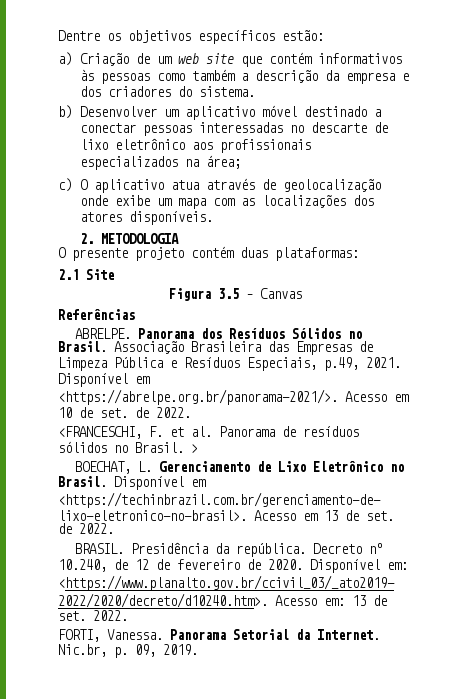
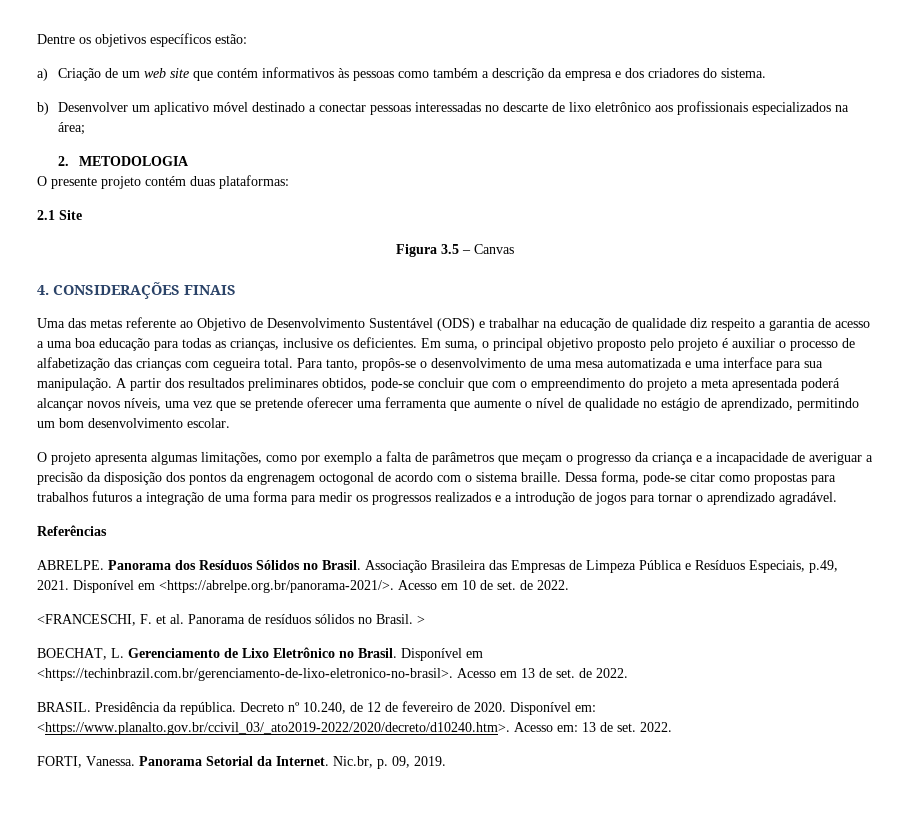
- c) O aplicativo atua através de geolocalização onde exibe um mapa com as localizações dos atores disponíveis.
+ 4. CONSIDERAÇÕES FINAIS
+ Uma das metas referente ao Objetivo de Desenvolvimento Sustentável (ODS) e trabalhar na educação de qualidade diz respeito a garantia de acesso a uma boa educação para todas as crianças, inclusive os deficientes. Em suma, o principal objetivo proposto pelo projeto é auxiliar o processo de alfabetização das crianças com cegueira total. Para tanto, propôs-se o desenvolvimento de uma mesa automatizada e uma interface para sua manipulação. A partir dos resultados preliminares obtidos, pode-se concluir que com o empreendimento do projeto a meta apresentada poderá alcançar novos níveis, uma vez que se pretende oferecer uma ferramenta que aumente o nível de qualidade no estágio de aprendizado, permitindo um bom desenvolvimento escolar.
+ O projeto apresenta algumas limitações, como por exemplo a falta de parâmetros que meçam o progresso da criança e a incapacidade de averiguar a precisão da disposição dos pontos da engrenagem octogonal de acordo com o sistema braille. Dessa forma, pode-se citar como propostas para trabalhos futuros a integração de uma forma para medir os progressos realizados e a introdução de jogos para tornar o aprendizado agradável.

